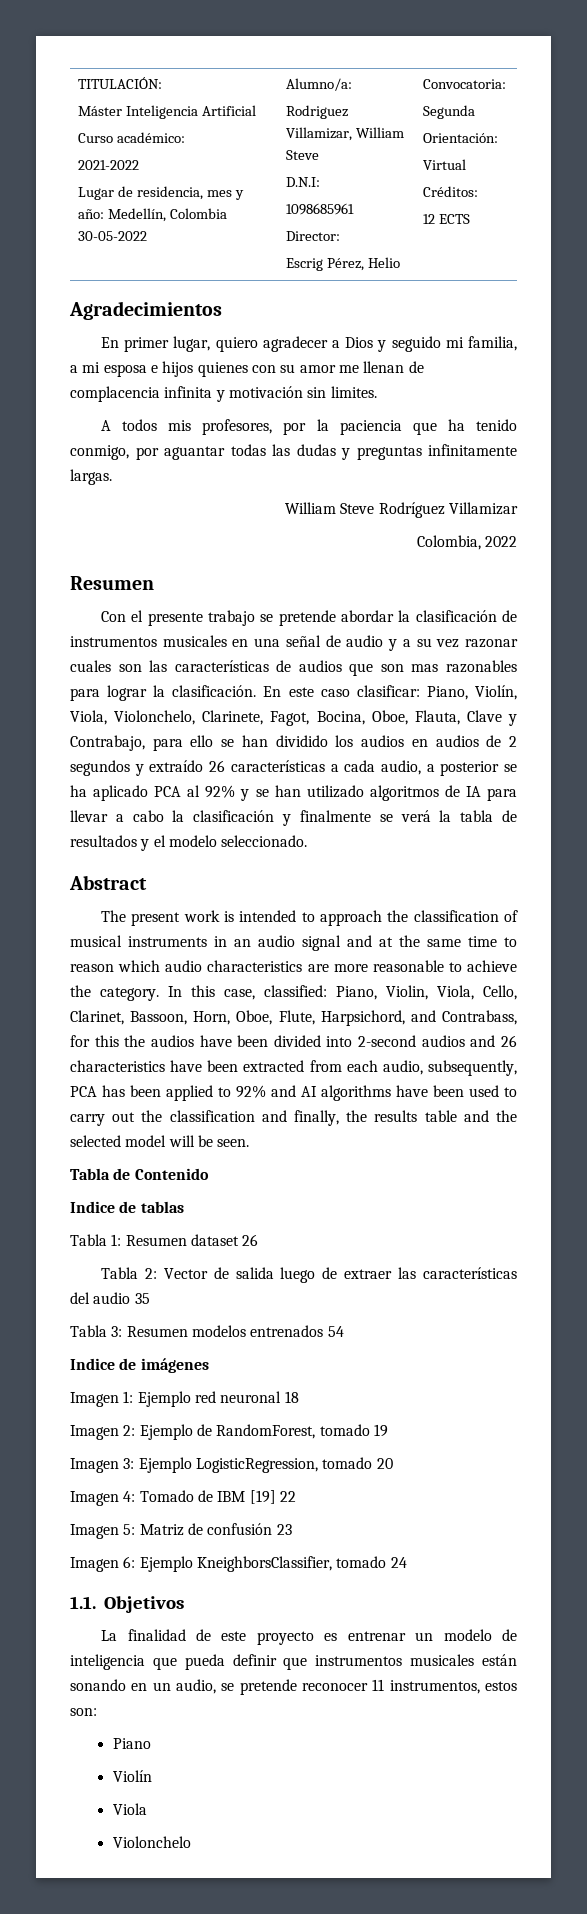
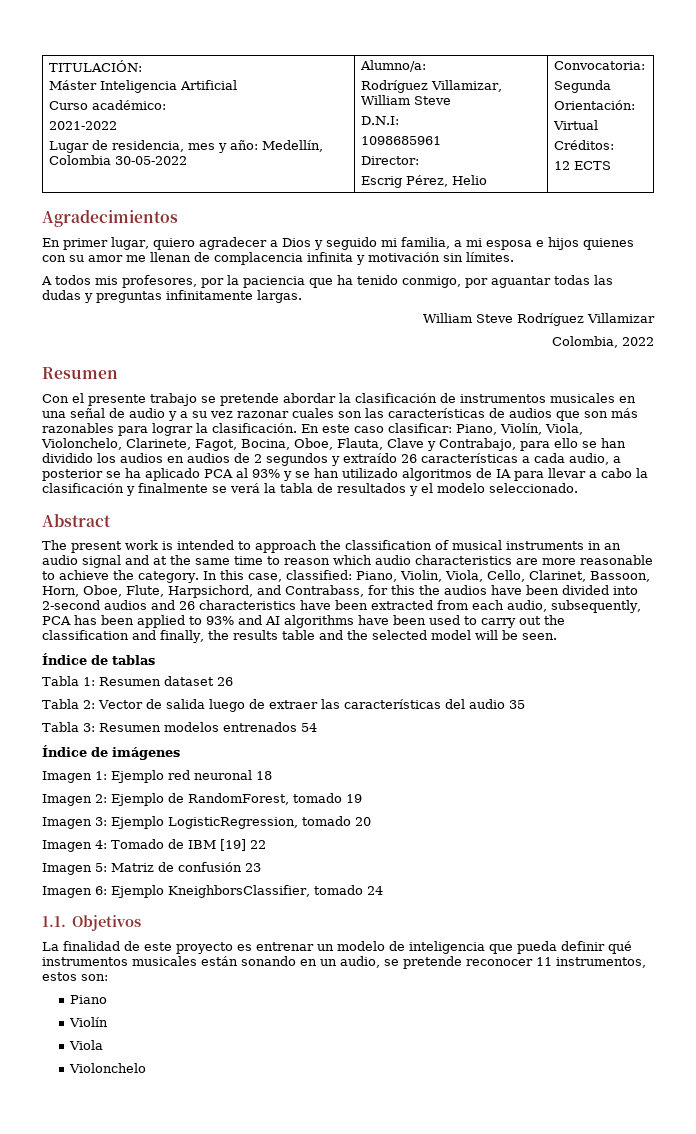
  TITULACIÓN:
  Máster Inteligencia Artificial
  Curso académico:
  2021-2022
  Lugar de residencia, mes y año: Medellín, Colombia 30-05-2022 | Alumno/a:
- Rodriguez Villamizar, William Steve
+ Rodríguez Villamizar, William Steve
- En primer lugar, quiero agradecer a Dios y seguido mi familia, a mi esposa e hijos quienes con su amor me llenan de complacencia infinita y motivación sin limites.
+ En primer lugar, quiero agradecer a Dios y seguido mi familia, a mi esposa e hijos quienes con su amor me llenan de complacencia infinita y motivación sin límites.
- Con el presente trabajo se pretende abordar la clasificación de instrumentos musicales en una señal de audio y a su vez razonar cuales son las características de audios que son mas razonables para lograr la clasificación.
+ Con el presente trabajo se pretende abordar la clasificación de instrumentos musicales en una señal de audio y a su vez razonar cuales son las características de audios que son más razonables para lograr la clasificación.
- Piano, Violín, Viola, Violonchelo, Clarinete, Fagot, Bocina, Oboe, Flauta, Clave y Contrabajo, para ello se han dividido los audios en audios de 2 segundos y extraído 26 características a cada audio, a posterior se ha aplicado PCA al 92% y se han utilizado algoritmos de IA para llevar a cabo la clasificación y finalmente se verá la tabla de resultados y el modelo seleccionado.
+ Piano, Violín, Viola, Violonchelo, Clarinete, Fagot, Bocina, Oboe, Flauta, Clave y Contrabajo, para ello se han dividido los audios en audios de 2 segundos y extraído 26 características a cada audio, a posterior se ha aplicado PCA al 93% y se han utilizado algoritmos de IA para llevar a cabo la clasificación y finalmente se verá la tabla de resultados y el modelo seleccionado.
- Piano, Violin, Viola, Cello, Clarinet, Bassoon, Horn, Oboe, Flute, Harpsichord, and Contrabass, for this the audios have been divided into 2-second audios and 26 characteristics have been extracted from each audio, subsequently, PCA has been applied to 92% and AI algorithms have been used to carry out the classification and finally, the results table and the selected model will be seen.
+ Piano, Violin, Viola, Cello, Clarinet, Bassoon, Horn, Oboe, Flute, Harpsichord, and Contrabass, for this the audios have been divided into 2-second audios and 26 characteristics have been extracted from each audio, subsequently, PCA has been applied to 93% and AI algorithms have been used to carry out the classification and finally, the results table and the selected model will be seen.
- Tabla de Contenido
- Indice de tablas
+ Índice de tablas
- Indice de imágenes
+ Índice de imágenes
- La finalidad de este proyecto es entrenar un modelo de inteligencia que pueda definir que instrumentos musicales están sonando en un audio, se pretende reconocer 11 instrumentos, estos son:
+ La finalidad de este proyecto es entrenar un modelo de inteligencia que pueda definir qué instrumentos musicales están sonando en un audio, se pretende reconocer 11 instrumentos, estos son:

